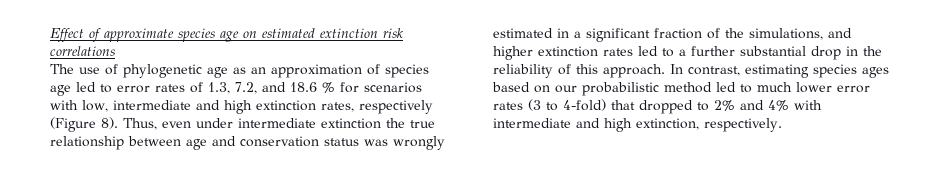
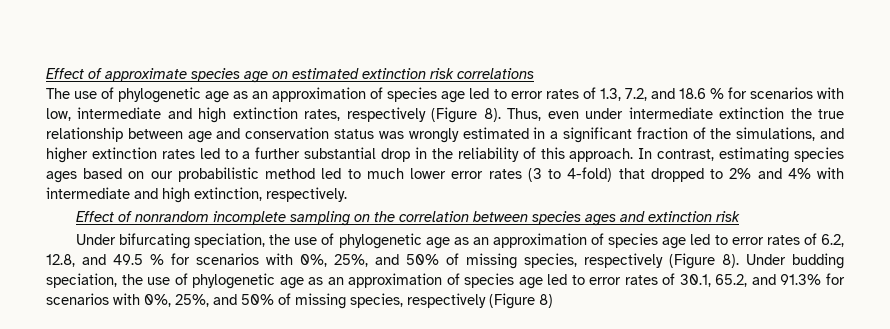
+ Effect of nonrandom incomplete sampling on the correlation between species ages and extinction risk
+ Under bifurcating speciation, the use of phylogenetic age as an approximation of species age led to error rates of 6.2, 12.8, and 49.5 % for scenarios with 0%, 25%, and 50% of missing species, respectively (Figure 8). Under budding speciation, the use of phylogenetic age as an approximation of species age led to error rates of 30.1, 65.2, and 91.3% for scenarios with 0%, 25%, and 50% of missing species, respectively (Figure 8)

